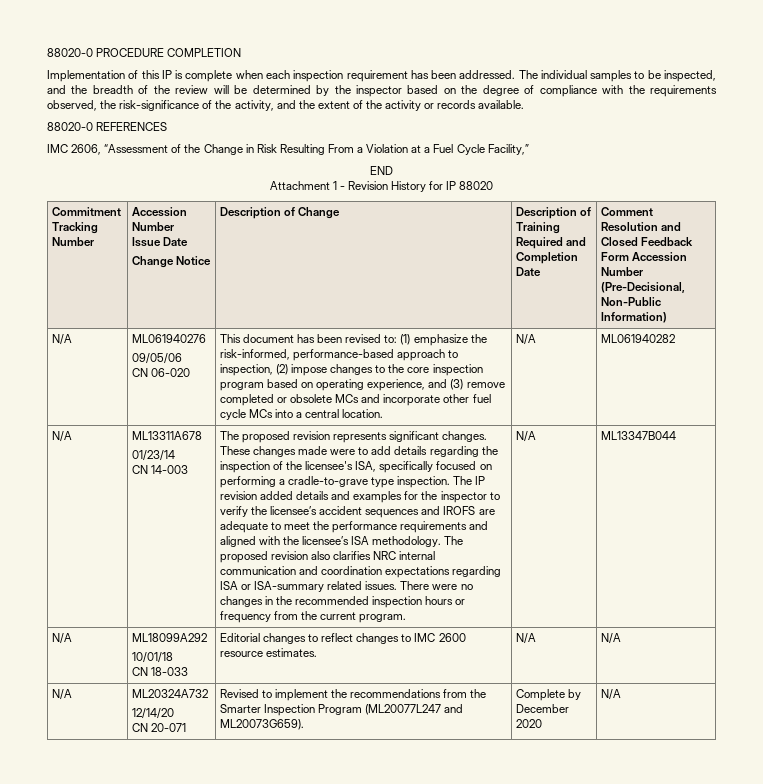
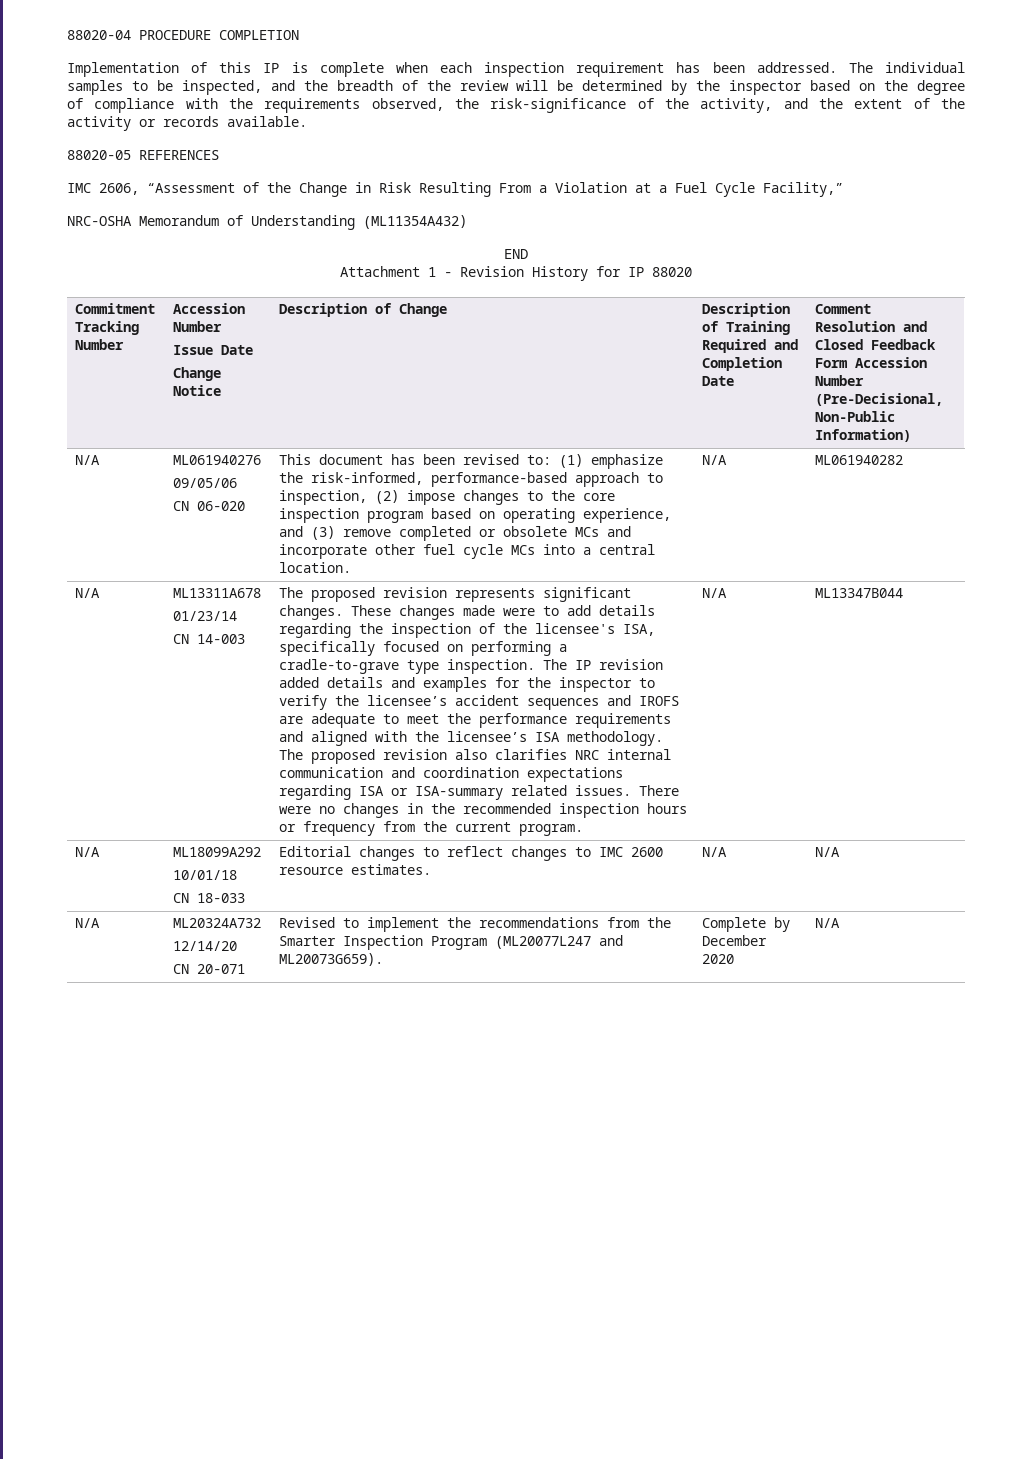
- 88020-0 PROCEDURE COMPLETION
+ 88020-04 PROCEDURE COMPLETION
- 88020-0 REFERENCES
+ 88020-05 REFERENCES
+ NRC-OSHA Memorandum of Understanding (ML11354A432)

